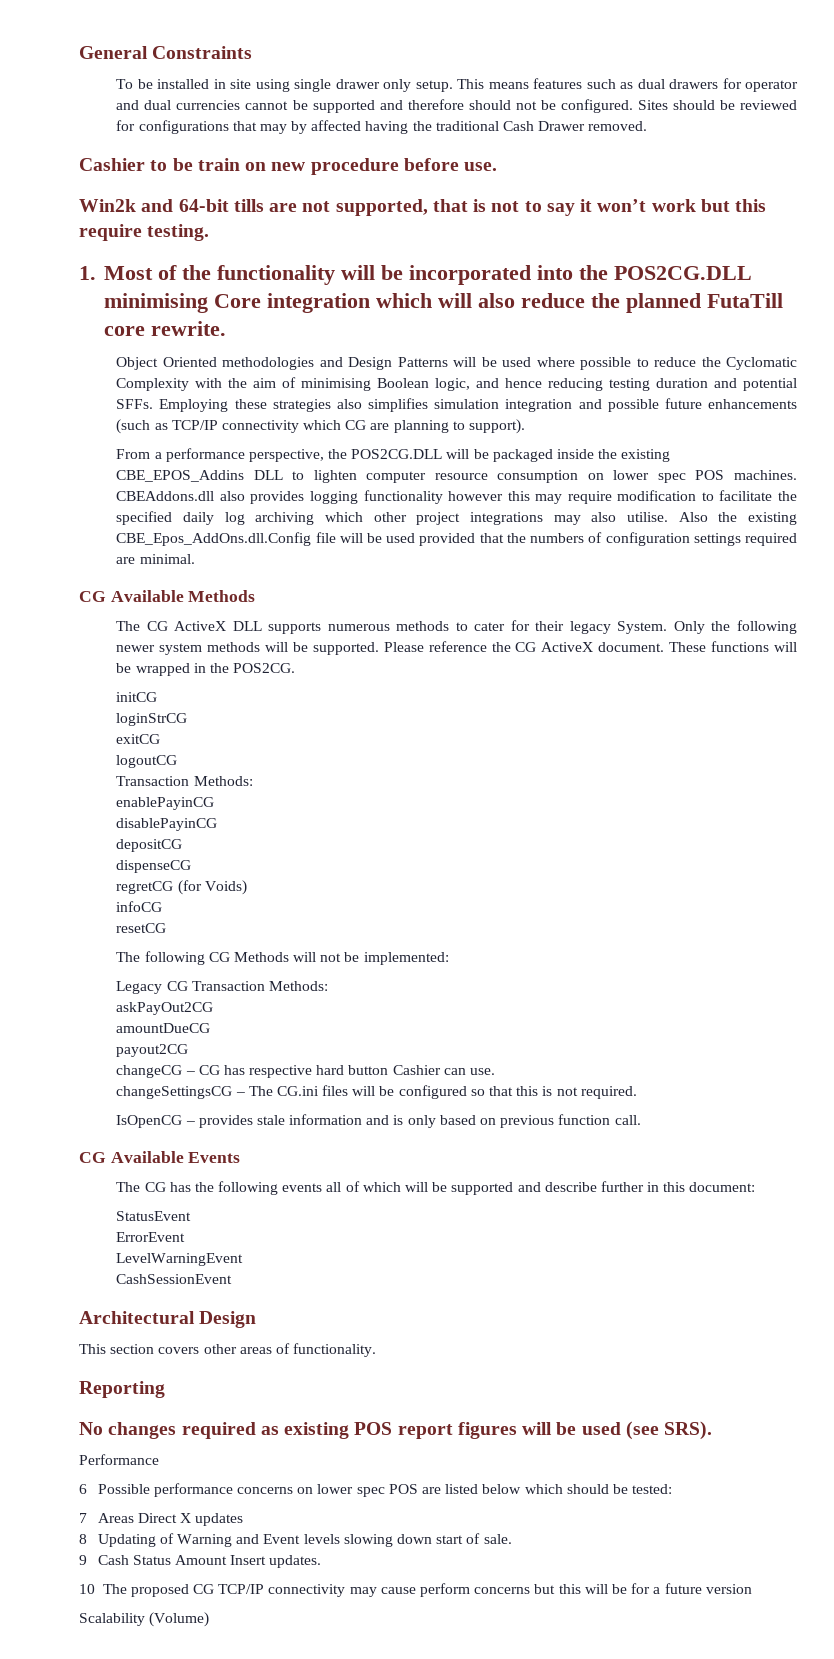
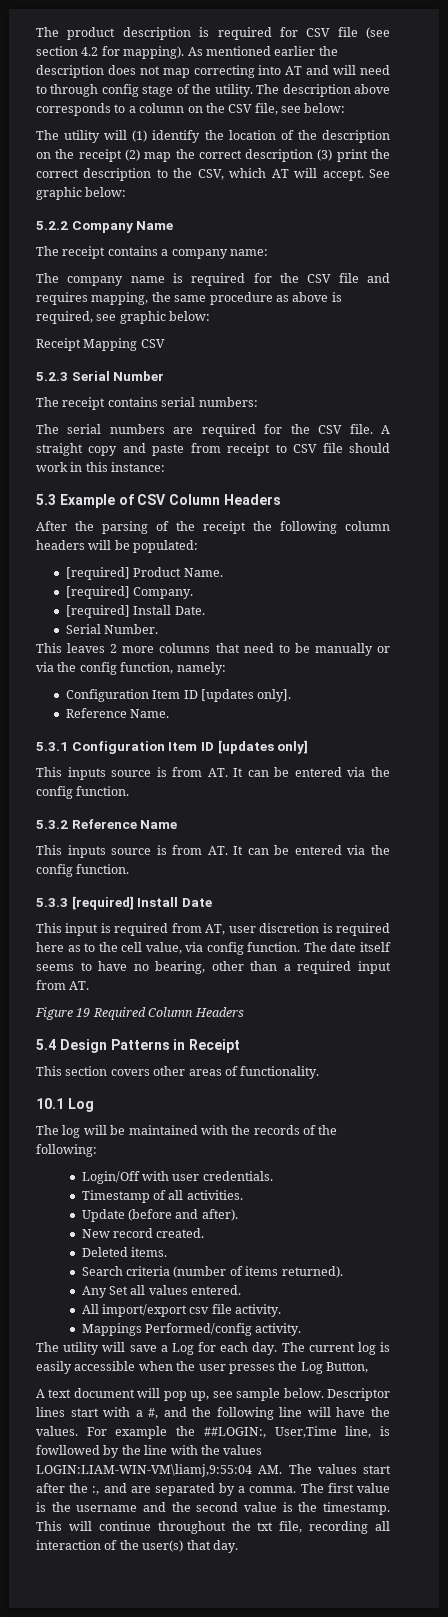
- General Constraints
- To be installed in site using single drawer only setup. This means features such as dual drawers for operator and dual currencies cannot be supported and therefore should not be configured. Sites should be reviewed for configurations that may by affected having the traditional Cash Drawer removed.
- Cashier to be train on new procedure before use.
- Win2k and 64-bit tills are not supported, that is not to say it won’t work but this require testing.
- 1. Most of the functionality will be incorporated into the POS2CG.DLL minimising Core integration which will also reduce the planned FutaTill core rewrite.
- Object Oriented methodologies and Design Patterns will be used where possible to reduce the Cyclomatic Complexity with the aim of minimising Boolean logic, and hence reducing testing duration and potential SFFs. Employing these strategies also simplifies simulation integration and possible future enhancements (such as TCP/IP connectivity which CG are planning to support).
- From a performance perspective, the POS2CG.DLL will be packaged inside the existing CBE_EPOS_Addins DLL to lighten computer resource consumption on lower spec POS machines. CBEAddons.dll also provides logging functionality however this may require modification to facilitate the specified daily log archiving which other project integrations may also utilise. Also the existing CBE_Epos_AddOns.dll.Config file will be used provided that the numbers of configuration settings required are minimal.
- CG Available Methods
- The CG ActiveX DLL supports numerous methods to cater for their legacy System. Only the following newer system methods will be supported. Please reference the CG ActiveX document. These functions will be wrapped in the POS2CG.
- initCG
- loginStrCG
- exitCG
- logoutCG
- Transaction Methods:
- enablePayinCG
- disablePayinCG
- depositCG
- dispenseCG
- regretCG (for Voids)
- infoCG
- resetCG
- The following CG Methods will not be implemented:
- Legacy CG Transaction Methods:
- askPayOut2CG
- amountDueCG
- payout2CG
- changeCG – CG has respective hard button Cashier can use.
- changeSettingsCG – The CG.ini files will be configured so that this is not required.
- IsOpenCG – provides stale information and is only based on previous function call.
- CG Available Events
- The CG has the following events all of which will be supported and describe further in this document:
- StatusEvent
- ErrorEvent
- LevelWarningEvent
- CashSessionEvent
- Architectural Design
+ The product description is required for CSV file (see section 4.2 for mapping). As mentioned earlier the description does not map correcting into AT and will need to through config stage of the utility. The description above corresponds to a column on the CSV file, see below:
+ The utility will (1) identify the location of the description on the receipt (2) map the correct description (3) print the correct description to the CSV, which AT will accept. See graphic below:
+ 5.2.2 Company Name
+ The receipt contains a company name:
+ The company name is required for the CSV file and requires mapping, the same procedure as above is required, see graphic below:
+ Receipt Mapping CSV
+ 5.2.3 Serial Number
+ The receipt contains serial numbers:
+ The serial numbers are required for the CSV file. A straight copy and paste from receipt to CSV file should work in this instance:
+ 5.3 Example of CSV Column Headers
+ After the parsing of the receipt the following column headers will be populated:
+ [required] Product Name.
+ [required] Company.
+ [required] Install Date.
+ Serial Number.
+ This leaves 2 more columns that need to be manually or via the config function, namely:
+ Configuration Item ID [updates only].
+ Reference Name.
+ 5.3.1 Configuration Item ID [updates only]
+ This inputs source is from AT. It can be entered via the config function.
+ 5.3.2 Reference Name
+ This inputs source is from AT. It can be entered via the config function.
+ 5.3.3 [required] Install Date
+ This input is required from AT, user discretion is required here as to the cell value, via config function. The date itself seems to have no bearing, other than a required input from AT.
+ Figure 19 Required Column Headers
+ 5.4 Design Patterns in Receipt
- Reporting
- No changes required as existing POS report figures will be used (see SRS).
- Performance
- 6 Possible performance concerns on lower spec POS are listed below which should be tested:
- 7 Areas Direct X updates
- 8 Updating of Warning and Event levels slowing down start of sale.
- 9 Cash Status Amount Insert updates.
- 10 The proposed CG TCP/IP connectivity may cause perform concerns but this will be for a future version
- Scalability (Volume)
+ 10.1 Log
+ The log will be maintained with the records of the following:
+ Login/Off with user credentials.
+ Timestamp of all activities.
+ Update (before and after).
+ New record created.
+ Deleted items.
+ Search criteria (number of items returned).
+ Any Set all values entered.
+ All import/export csv file activity.
+ Mappings Performed/config activity.
+ The utility will save a Log for each day. The current log is easily accessible when the user presses the Log Button,
+ A text document will pop up, see sample below. Descriptor lines start with a #, and the following line will have the values. For example the ##LOGIN:, User,Time line, is fowllowed by the line with the values LOGIN:LIAM-WIN-VM\liamj,9:55:04 AM. The values start after the :, and are separated by a comma. The first value is the username and the second value is the timestamp. This will continue throughout the txt file, recording all interaction of the user(s) that day.

